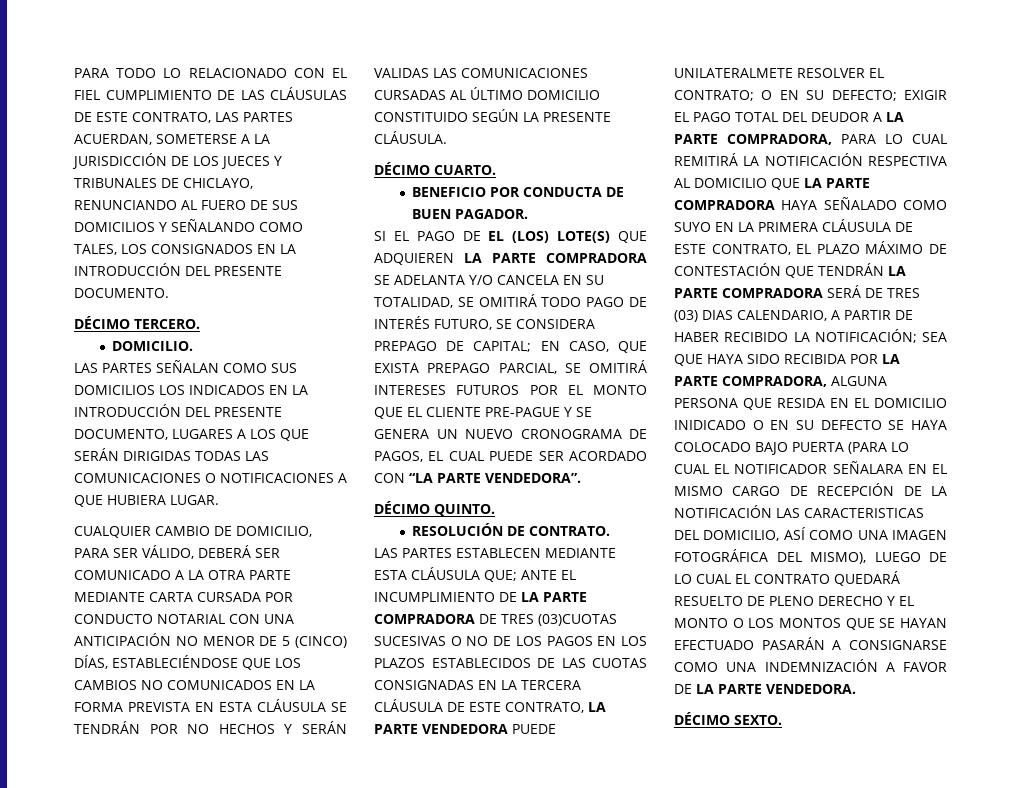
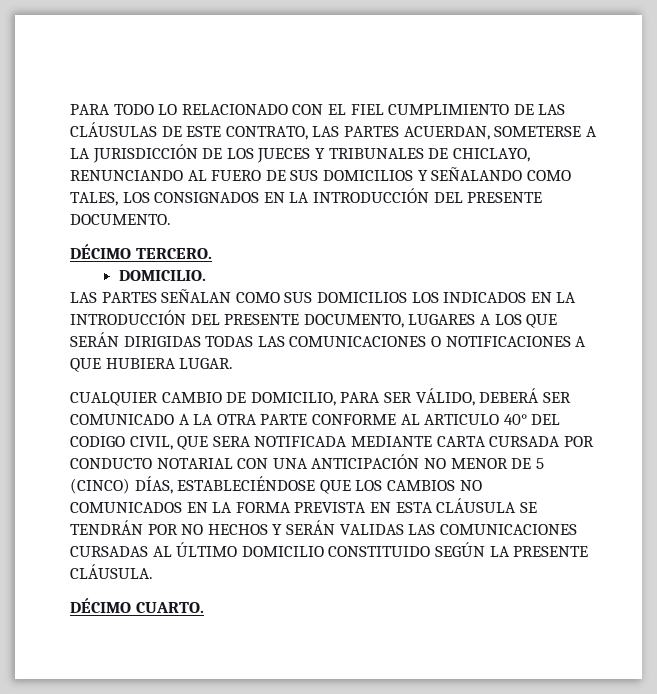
- CUALQUIER CAMBIO DE DOMICILIO, PARA SER VÁLIDO, DEBERÁ SER COMUNICADO A LA OTRA PARTE MEDIANTE CARTA CURSADA POR CONDUCTO NOTARIAL CON UNA ANTICIPACIÓN NO MENOR DE 5 (CINCO) DÍAS, ESTABLECIÉNDOSE QUE LOS CAMBIOS NO COMUNICADOS EN LA FORMA PREVISTA EN ESTA CLÁUSULA SE TENDRÁN POR NO HECHOS Y SERÁN VALIDAS LAS COMUNICACIONES CURSADAS AL ÚLTIMO DOMICILIO CONSTITUIDO SEGÚN LA PRESENTE CLÁUSULA.
+ CUALQUIER CAMBIO DE DOMICILIO, PARA SER VÁLIDO, DEBERÁ SER COMUNICADO A LA OTRA PARTE CONFORME AL ARTICULO 40° DEL CODIGO CIVIL, QUE SERA NOTIFICADA MEDIANTE CARTA CURSADA POR CONDUCTO NOTARIAL CON UNA ANTICIPACIÓN NO MENOR DE 5 (CINCO) DÍAS, ESTABLECIÉNDOSE QUE LOS CAMBIOS NO COMUNICADOS EN LA FORMA PREVISTA EN ESTA CLÁUSULA SE TENDRÁN POR NO HECHOS Y SERÁN VALIDAS LAS COMUNICACIONES CURSADAS AL ÚLTIMO DOMICILIO CONSTITUIDO SEGÚN LA PRESENTE CLÁUSULA.
- BENEFICIO POR CONDUCTA DE BUEN PAGADOR.
- SI EL PAGO DE EL (LOS) LOTE(S) QUE ADQUIEREN LA PARTE COMPRADORA SE ADELANTA Y/O CANCELA EN SU TOTALIDAD, SE OMITIRÁ TODO PAGO DE INTERÉS FUTURO, SE CONSIDERA PREPAGO DE CAPITAL; EN CASO, QUE EXISTA PREPAGO PARCIAL, SE OMITIRÁ INTERESES FUTUROS POR EL MONTO QUE EL CLIENTE PRE-PAGUE Y SE GENERA UN NUEVO CRONOGRAMA DE PAGOS, EL CUAL PUEDE SER ACORDADO CON “LA PARTE VENDEDORA”.
- DÉCIMO QUINTO.
- RESOLUCIÓN DE CONTRATO.
- LAS PARTES ESTABLECEN MEDIANTE ESTA CLÁUSULA QUE; ANTE EL INCUMPLIMIENTO DE LA PARTE COMPRADORA DE TRES (03)CUOTAS SUCESIVAS O NO DE LOS PAGOS EN LOS PLAZOS ESTABLECIDOS DE LAS CUOTAS CONSIGNADAS EN LA TERCERA CLÁUSULA DE ESTE CONTRATO, LA PARTE VENDEDORA PUEDE UNILATERALMETE RESOLVER EL CONTRATO; O EN SU DEFECTO; EXIGIR EL PAGO TOTAL DEL DEUDOR A LA PARTE COMPRADORA, PARA LO CUAL REMITIRÁ LA NOTIFICACIÓN RESPECTIVA AL DOMICILIO QUE LA PARTE COMPRADORA HAYA SEÑALADO COMO SUYO EN LA PRIMERA CLÁUSULA DE ESTE CONTRATO, EL PLAZO MÁXIMO DE CONTESTACIÓN QUE TENDRÁN LA PARTE COMPRADORA SERÁ DE TRES (03) DIAS CALENDARIO, A PARTIR DE HABER RECIBIDO LA NOTIFICACIÓN; SEA QUE HAYA SIDO RECIBIDA POR LA PARTE COMPRADORA, ALGUNA PERSONA QUE RESIDA EN EL DOMICILIO INIDICADO O EN SU DEFECTO SE HAYA COLOCADO BAJO PUERTA (PARA LO CUAL EL NOTIFICADOR SEÑALARA EN EL MISMO CARGO DE RECEPCIÓN DE LA NOTIFICACIÓN LAS CARACTERISTICAS DEL DOMICILIO, ASÍ COMO UNA IMAGEN FOTOGRÁFICA DEL MISMO), LUEGO DE LO CUAL EL CONTRATO QUEDARÁ RESUELTO DE PLENO DERECHO Y EL MONTO O LOS MONTOS QUE SE HAYAN EFECTUADO PASARÁN A CONSIGNARSE COMO UNA INDEMNIZACIÓN A FAVOR DE LA PARTE VENDEDORA.
- DÉCIMO SEXTO.

